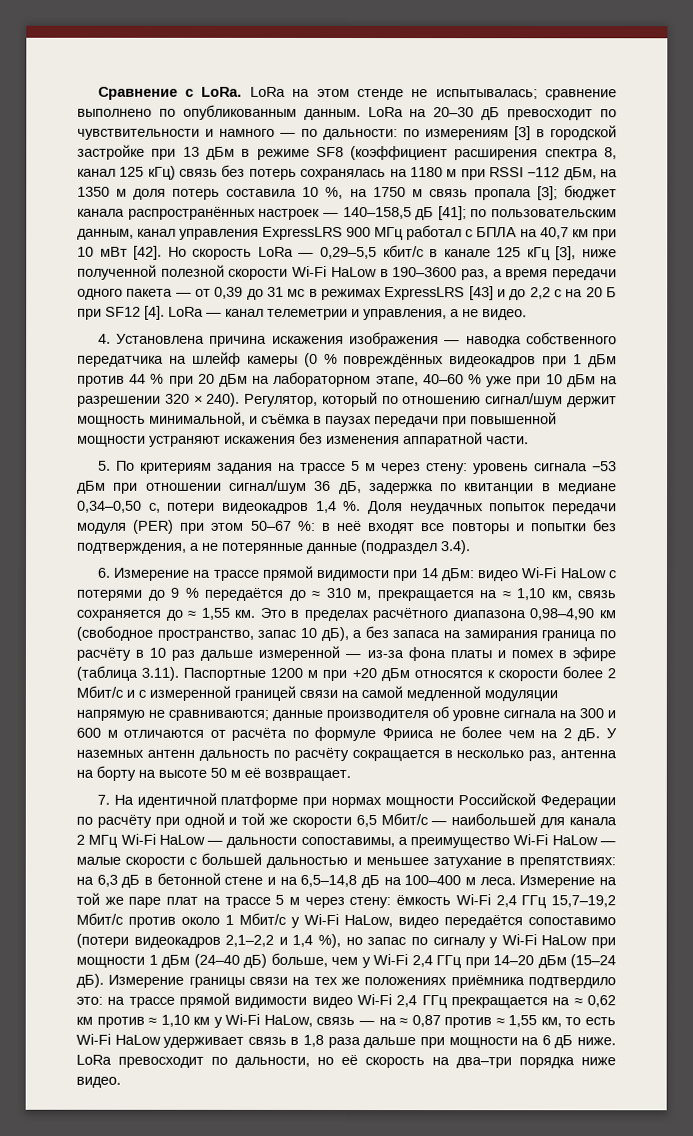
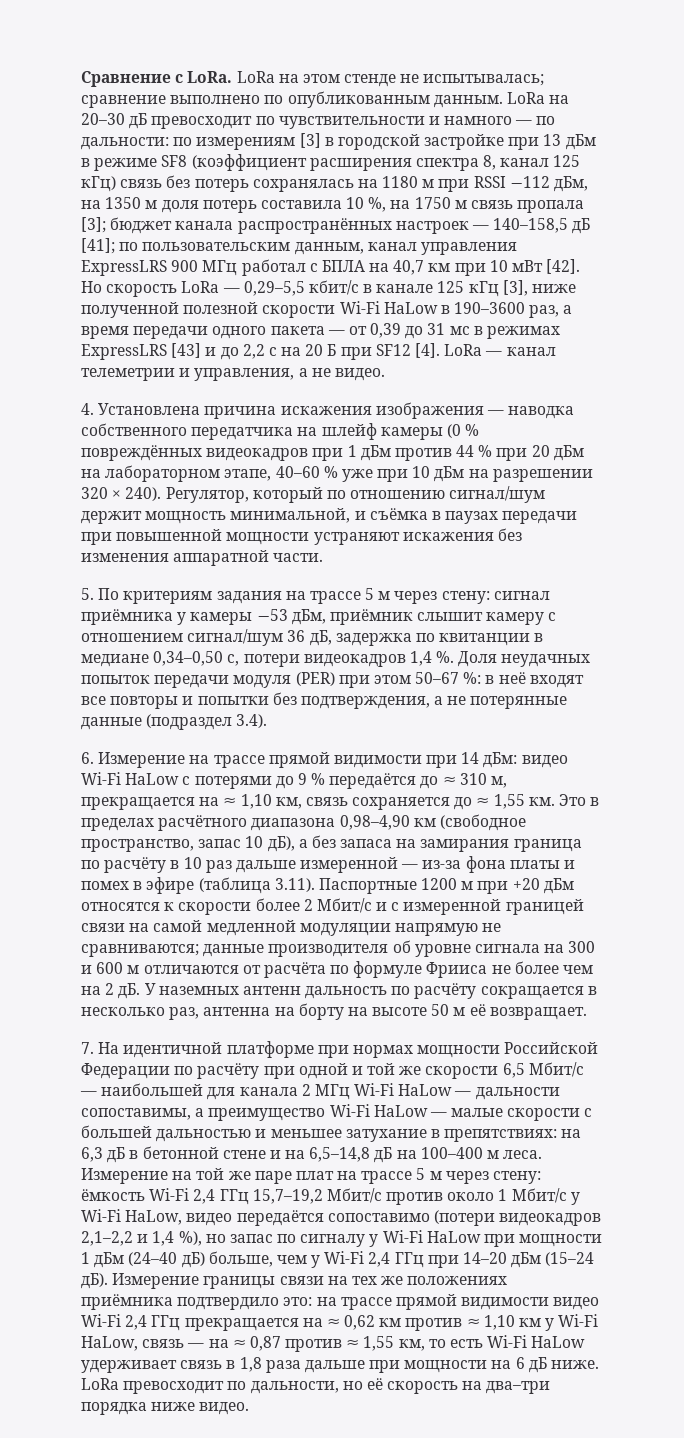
- 5. По критериям задания на трассе 5 м через стену: уровень сигнала −53 дБм при отношении сигнал/шум 36 дБ, задержка по квитанции в медиане 0,34–0,50 с, потери видеокадров 1,4 %.
+ 5. По критериям задания на трассе 5 м через стену: сигнал приёмника у камеры −53 дБм, приёмник слышит камеру с отношением сигнал/шум 36 дБ, задержка по квитанции в медиане 0,34–0,50 с, потери видеокадров 1,4 %.

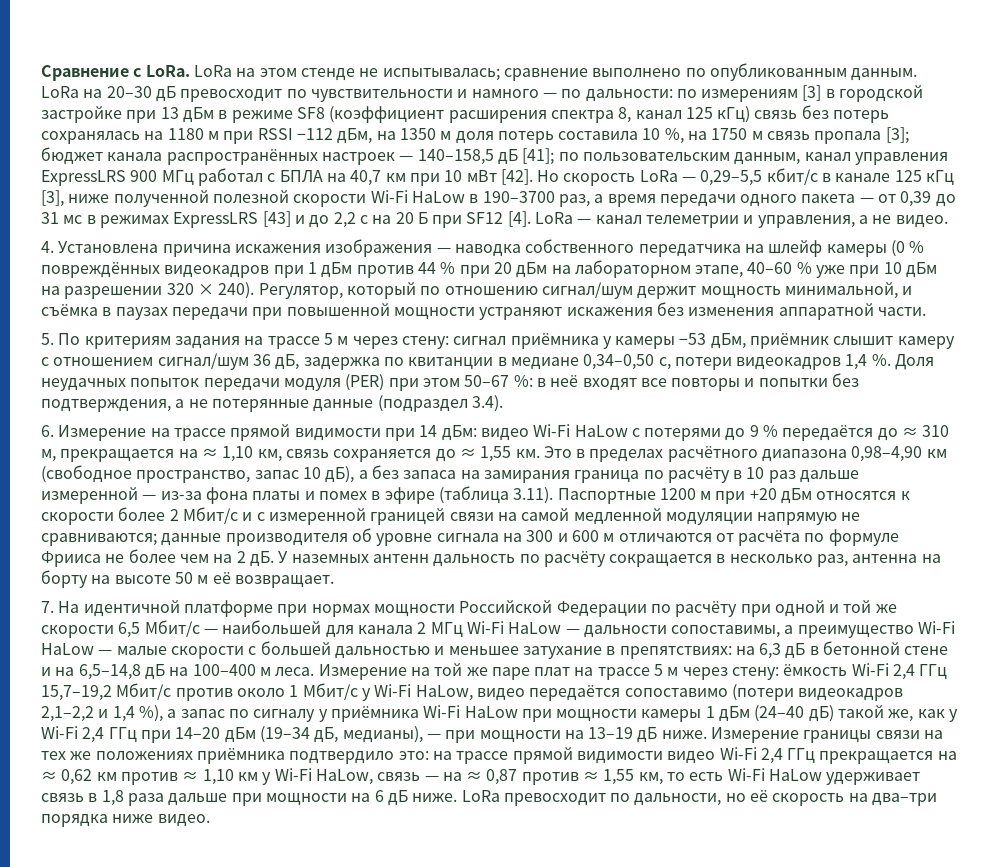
- Но скорость LoRa — 0,29–5,5 кбит/с в канале 125 кГц [3], ниже полученной полезной скорости Wi-Fi HaLow в 190–3600 раз, а время передачи одного пакета — от 0,39 до 31 мс в режимах ExpressLRS [43] и до 2,2 с на 20 Б при SF12 [4].
+ Но скорость LoRa — 0,29–5,5 кбит/с в канале 125 кГц [3], ниже полученной полезной скорости Wi-Fi HaLow в 190–3700 раз, а время передачи одного пакета — от 0,39 до 31 мс в режимах ExpressLRS [43] и до 2,2 с на 20 Б при SF12 [4].
- Измерение на той же паре плат на трассе 5 м через стену: ёмкость Wi-Fi 2,4 ГГц 15,7–19,2 Мбит/с против около 1 Мбит/с у Wi-Fi HaLow, видео передаётся сопоставимо (потери видеокадров 2,1–2,2 и 1,4 %), но запас по сигналу у Wi-Fi HaLow при мощности 1 дБм (24–40 дБ) больше, чем у Wi-Fi 2,4 ГГц при 14–20 дБм (15–24 дБ).
+ Измерение на той же паре плат на трассе 5 м через стену: ёмкость Wi-Fi 2,4 ГГц 15,7–19,2 Мбит/с против около 1 Мбит/с у Wi-Fi HaLow, видео передаётся сопоставимо (потери видеокадров 2,1–2,2 и 1,4 %), а запас по сигналу у приёмника Wi-Fi HaLow при мощности камеры 1 дБм (24–40 дБ) такой же, как у Wi-Fi 2,4 ГГц при 14–20 дБм (19–34 дБ, медианы), — при мощности на 13–19 дБ ниже.

